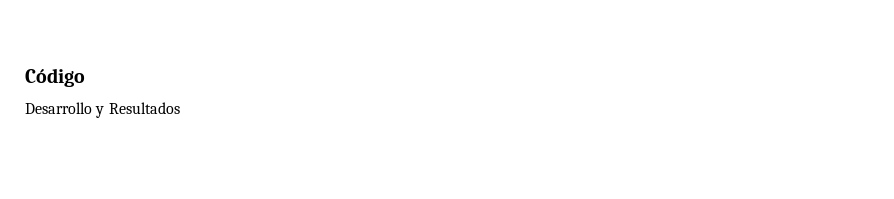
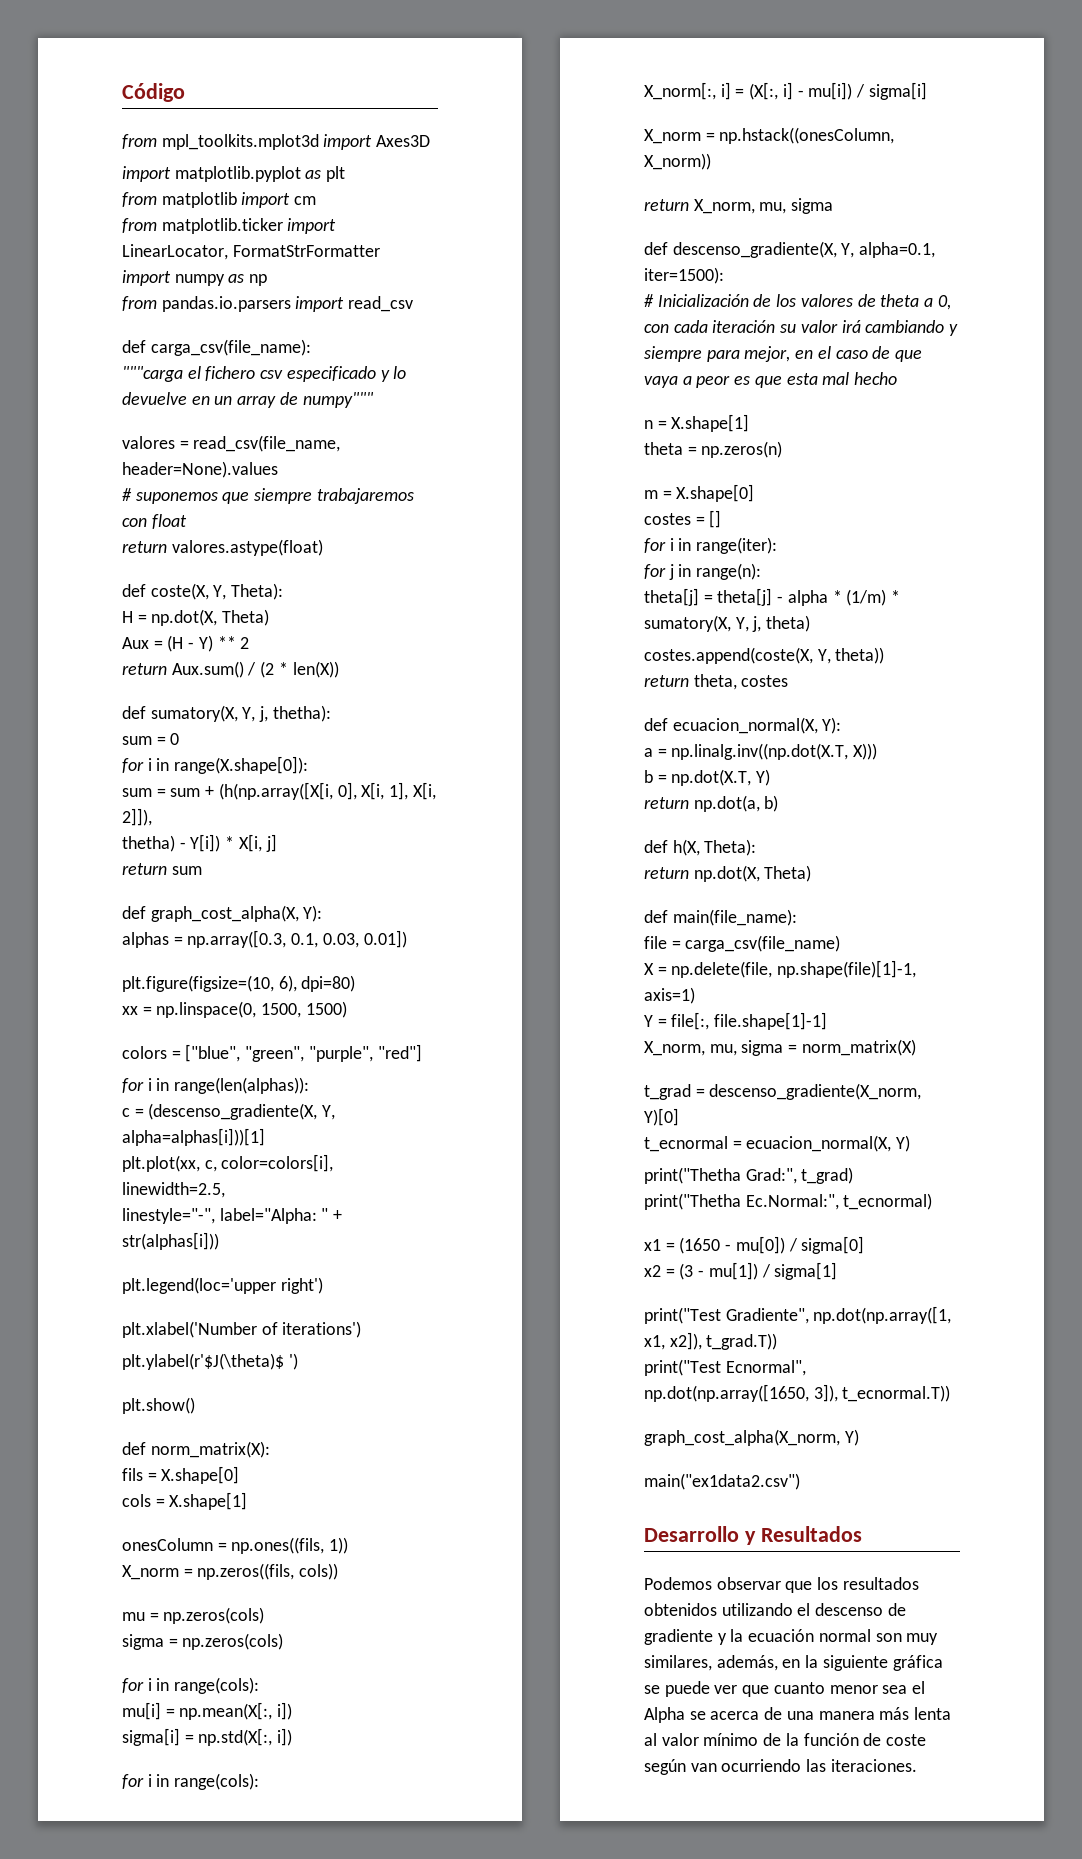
+ from mpl_toolkits.mplot3d import Axes3D
+ import matplotlib.pyplot as plt
+ from matplotlib import cm
+ from matplotlib.ticker import LinearLocator, FormatStrFormatter
+ import numpy as np
+ from pandas.io.parsers import read_csv
+ def carga_csv(file_name):
+ """carga el fichero csv especificado y lo devuelve en un array de numpy"""
+ valores = read_csv(file_name, header=None).values
+ # suponemos que siempre trabajaremos con float
+ return valores.astype(float)
+ def coste(X, Y, Theta):
+ H = np.dot(X, Theta)
+ Aux = (H - Y) ** 2
+ return Aux.sum() / (2 * len(X))
+ def sumatory(X, Y, j, thetha):
+ sum = 0
+ for i in range(X.shape[0]):
+ sum = sum + (h(np.array([X[i, 0], X[i, 1], X[i, 2]]),
+ thetha) - Y[i]) * X[i, j]
+ return sum
+ def graph_cost_alpha(X, Y):
+ alphas = np.array([0.3, 0.1, 0.03, 0.01])
+ plt.figure(figsize=(10, 6), dpi=80)
+ xx = np.linspace(0, 1500, 1500)
+ colors = ["blue", "green", "purple", "red"]
+ for i in range(len(alphas)):
+ c = (descenso_gradiente(X, Y, alpha=alphas[i]))[1]
+ plt.plot(xx, c, color=colors[i], linewidth=2.5,
+ linestyle="-", label="Alpha: " + str(alphas[i]))
+ plt.legend(loc='upper right')
+ plt.xlabel('Number of iterations')
+ plt.ylabel(r'$J(\theta)$ ')
+ plt.show()
+ def norm_matrix(X):
+ fils = X.shape[0]
+ cols = X.shape[1]
+ onesColumn = np.ones((fils, 1))
+ X_norm = np.zeros((fils, cols))
+ mu = np.zeros(cols)
+ sigma = np.zeros(cols)
+ for i in range(cols):
+ mu[i] = np.mean(X[:, i])
+ sigma[i] = np.std(X[:, i])
+ for i in range(cols):
+ X_norm[:, i] = (X[:, i] - mu[i]) / sigma[i]
+ X_norm = np.hstack((onesColumn, X_norm))
+ return X_norm, mu, sigma
+ def descenso_gradiente(X, Y, alpha=0.1, iter=1500):
+ # Inicialización de los valores de theta a 0, con cada iteración su valor irá cambiando y siempre para mejor, en el caso de que vaya a peor es que esta mal hecho
+ n = X.shape[1]
+ theta = np.zeros(n)
+ m = X.shape[0]
+ costes = []
+ for i in range(iter):
+ for j in range(n):
+ theta[j] = theta[j] - alpha * (1/m) * sumatory(X, Y, j, theta)
+ costes.append(coste(X, Y, theta))
+ return theta, costes
+ def ecuacion_normal(X, Y):
+ a = np.linalg.inv((np.dot(X.T, X)))
+ b = np.dot(X.T, Y)
+ return np.dot(a, b)
+ def h(X, Theta):
+ return np.dot(X, Theta)
+ def main(file_name):
+ file = carga_csv(file_name)
+ X = np.delete(file, np.shape(file)[1]-1, axis=1)
+ Y = file[:, file.shape[1]-1]
+ X_norm, mu, sigma = norm_matrix(X)
+ t_grad = descenso_gradiente(X_norm, Y)[0]
+ t_ecnormal = ecuacion_normal(X, Y)
+ print("Thetha Grad:", t_grad)
+ print("Thetha Ec.Normal:", t_ecnormal)
+ x1 = (1650 - mu[0]) / sigma[0]
+ x2 = (3 - mu[1]) / sigma[1]
+ print("Test Gradiente", np.dot(np.array([1, x1, x2]), t_grad.T))
+ print("Test Ecnormal", np.dot(np.array([1650, 3]), t_ecnormal.T))
+ graph_cost_alpha(X_norm, Y)
+ main("ex1data2.csv")
  Desarrollo y Resultados
+ Podemos observar que los resultados obtenidos utilizando el descenso de gradiente y la ecuación normal son muy similares, además, en la siguiente gráfica se puede ver que cuanto menor sea el Alpha se acerca de una manera más lenta al valor mínimo de la función de coste según van ocurriendo las iteraciones.

